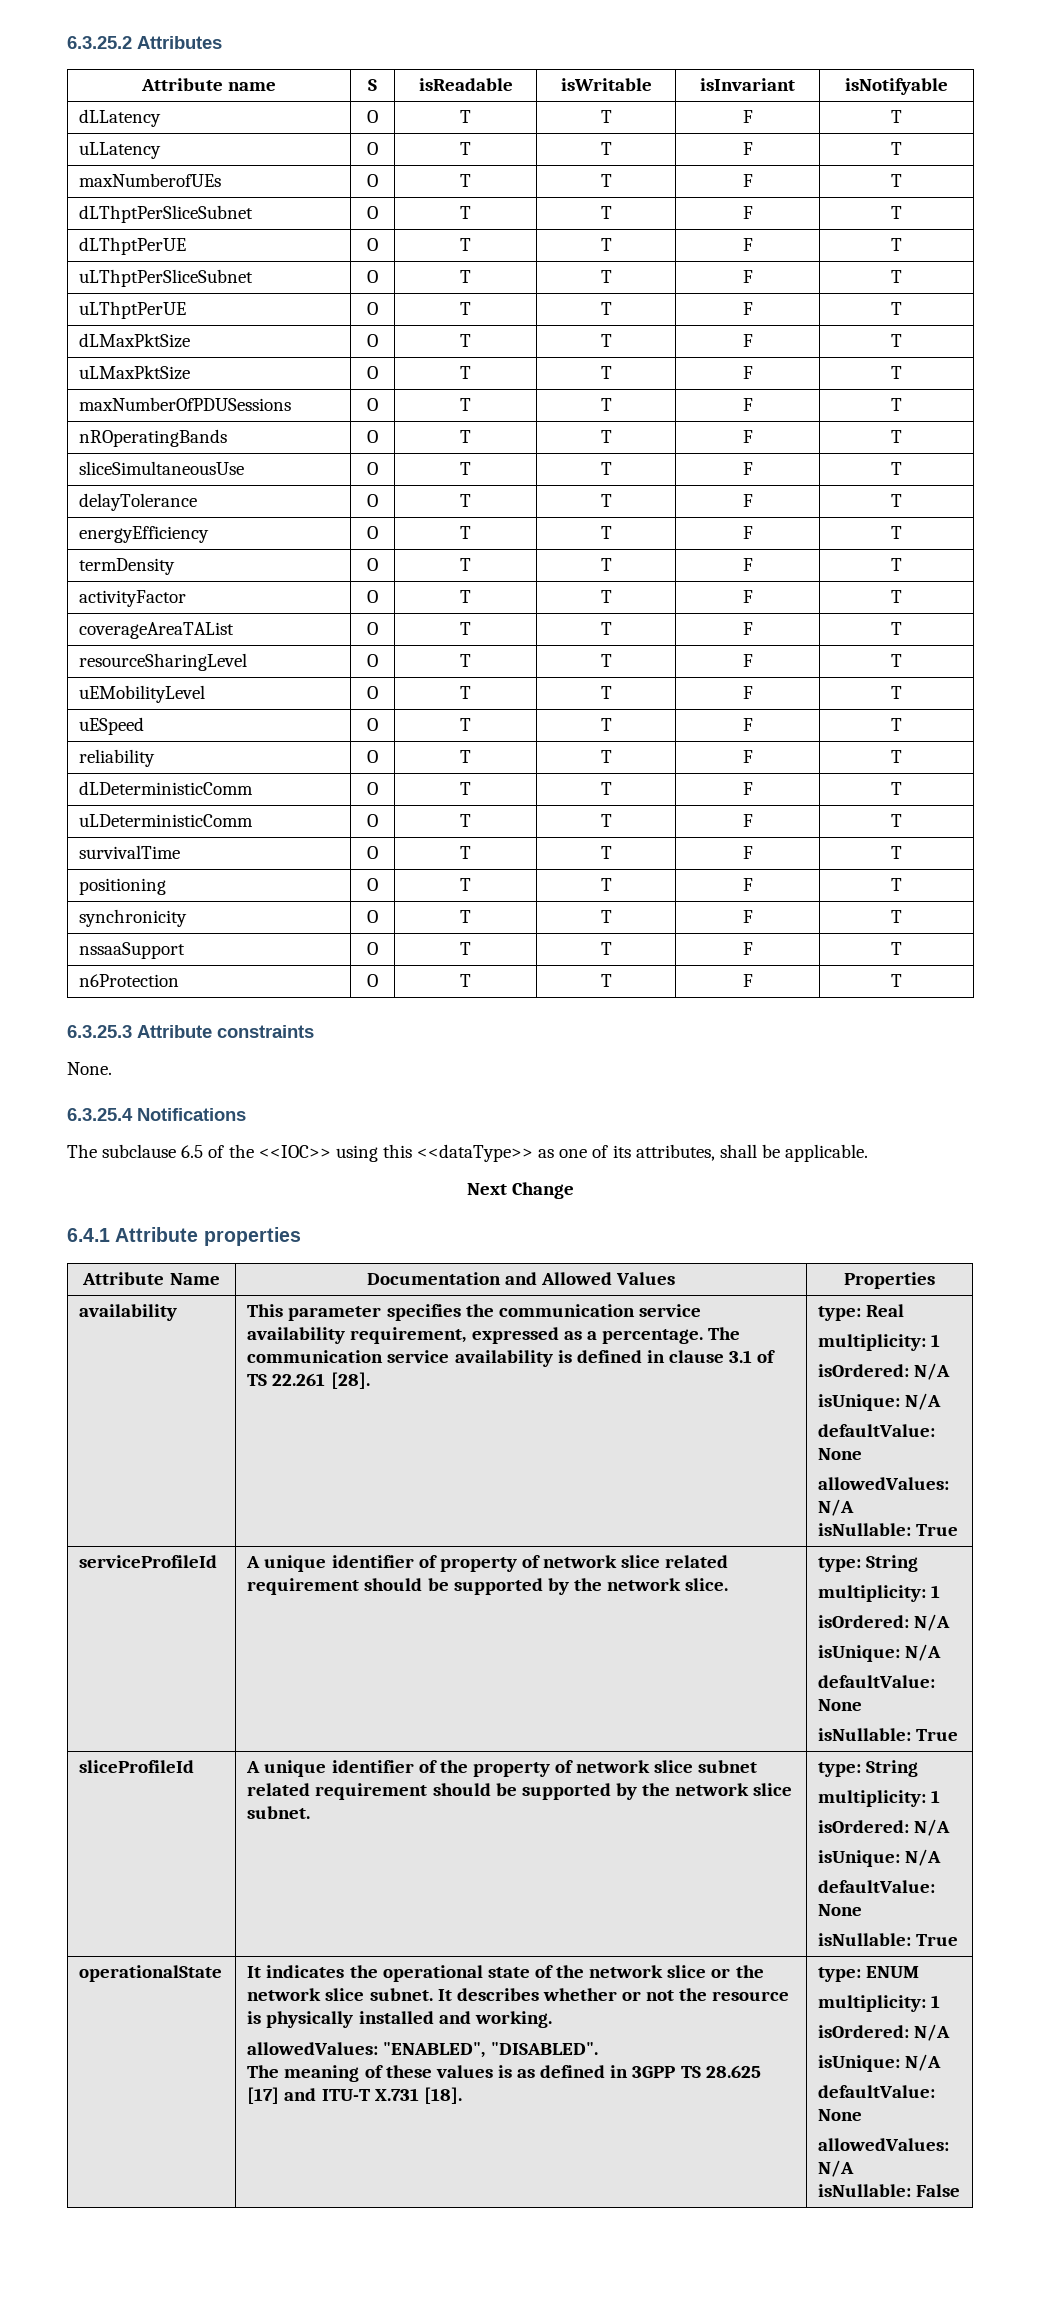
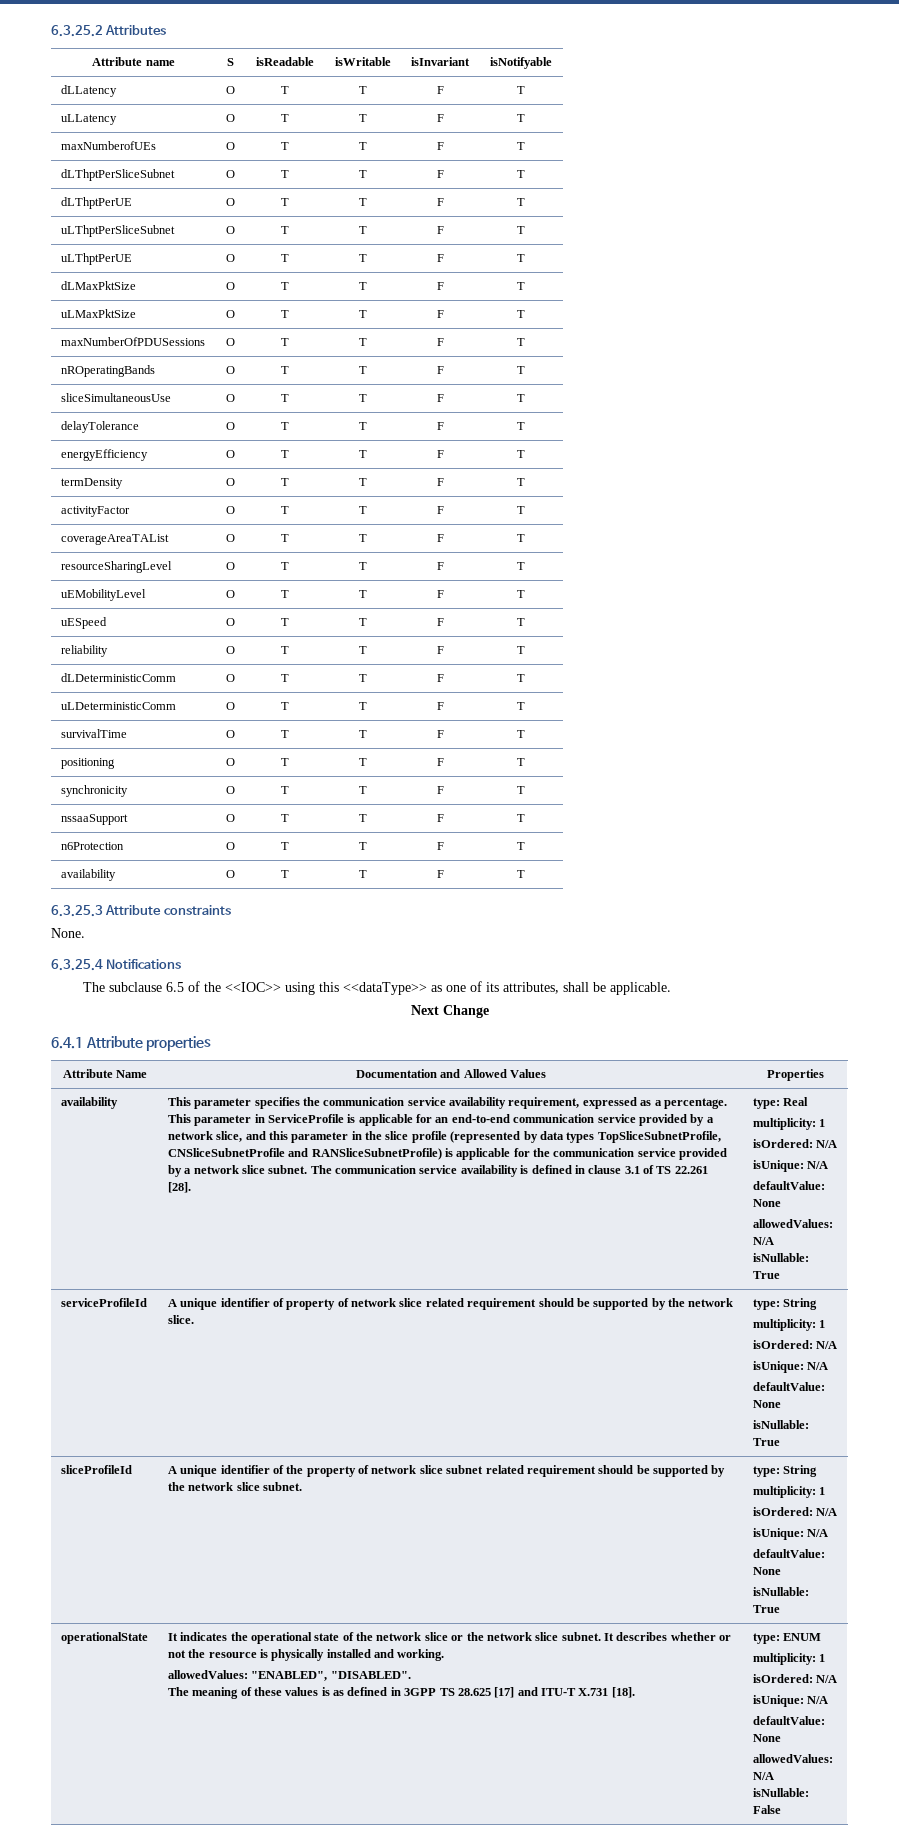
+ availability | O | T | T | F | T
+ This parameter in ServiceProfile is applicable for an end-to-end communication service provided by a network slice, and this parameter in the slice profile (represented by data types TopSliceSubnetProfile, CNSliceSubnetProfile and RANSliceSubnetProfile) is applicable for the communication service provided by a network slice subnet.

